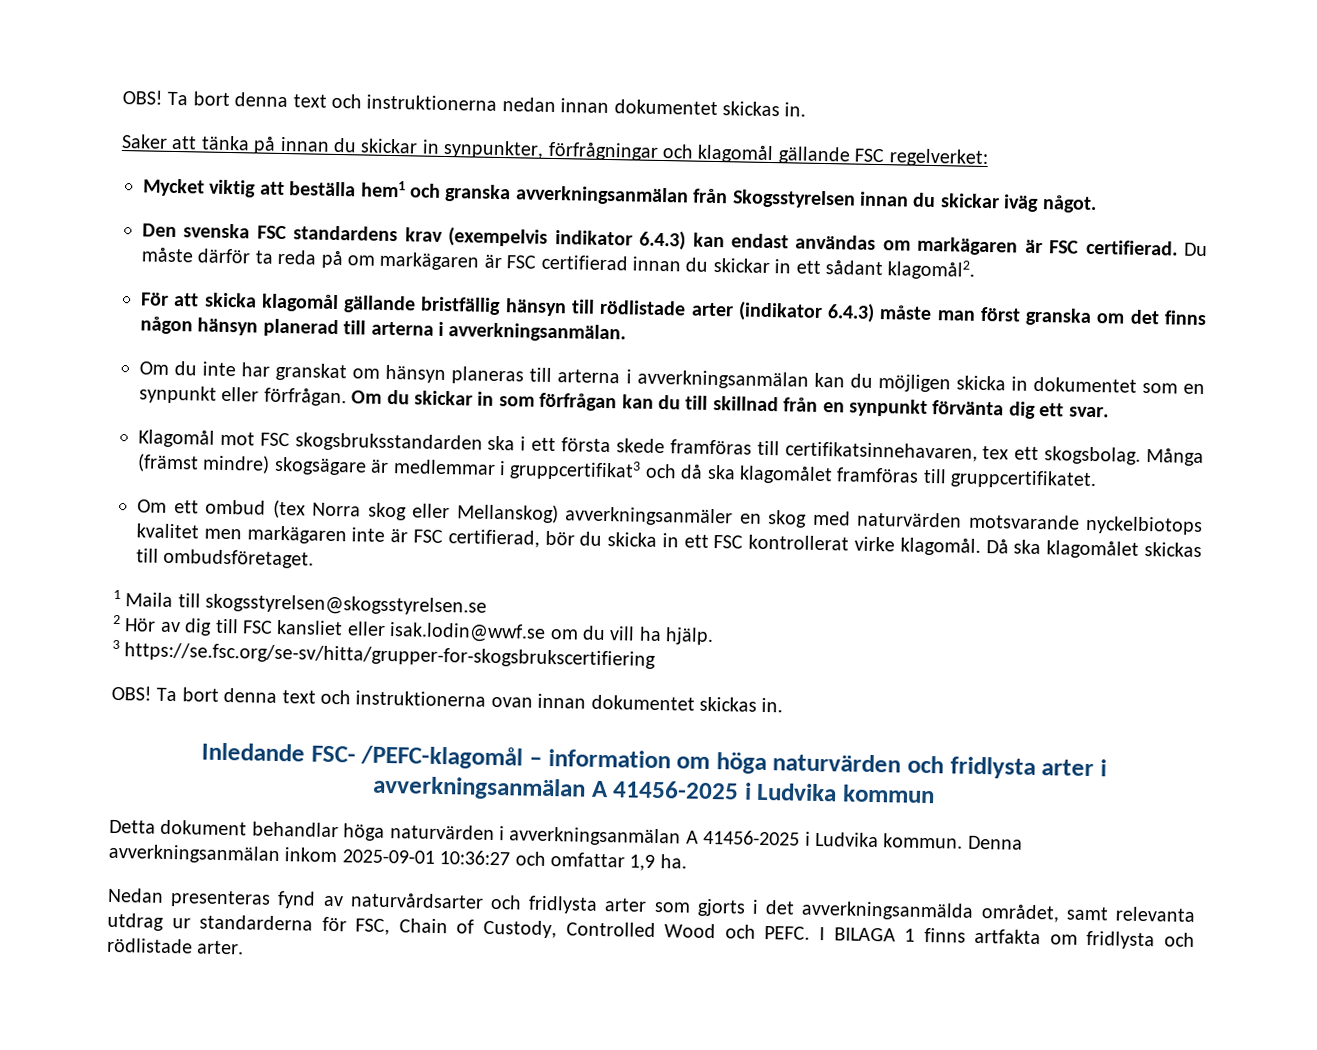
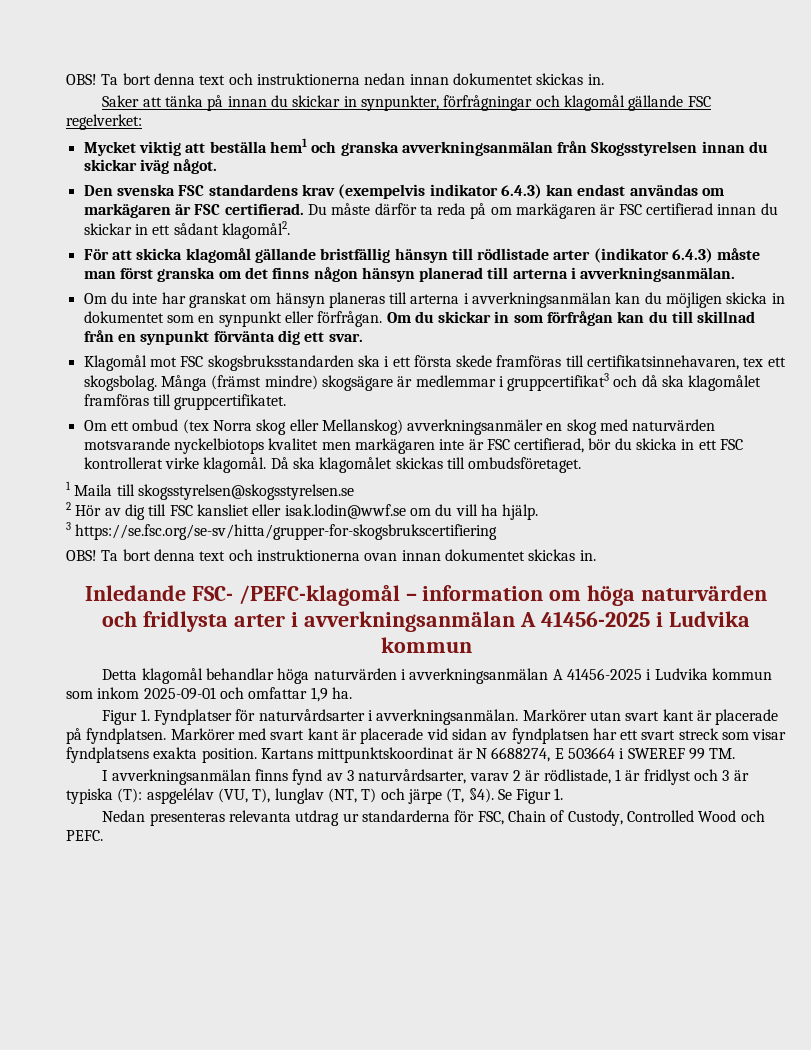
- Detta dokument behandlar höga naturvärden i avverkningsanmälan A 41456-2025 i Ludvika kommun. Denna avverkningsanmälan inkom 2025-09-01 10:36:27 och omfattar 1,9 ha.
+ Detta klagomål behandlar höga naturvärden i avverkningsanmälan A 41456-2025 i Ludvika kommun som inkom 2025-09-01 och omfattar 1,9 ha.
- Nedan presenteras fynd av naturvårdsarter och fridlysta arter som gjorts i det avverkningsanmälda området, samt relevanta utdrag ur standarderna för FSC, Chain of Custody, Controlled Wood och PEFC. I BILAGA 1 finns artfakta om fridlysta och rödlistade arter.
+ Figur 1. Fyndplatser för naturvårdsarter i avverkningsanmälan. Markörer utan svart kant är placerade på fyndplatsen. Markörer med svart kant är placerade vid sidan av fyndplatsen har ett svart streck som visar fyndplatsens exakta position. Kartans mittpunktskoordinat är N 6688274, E 503664 i SWEREF 99 TM.
+ I avverkningsanmälan finns fynd av 3 naturvårdsarter, varav 2 är rödlistade, 1 är fridlyst och 3 är typiska (T): aspgelélav (VU, T), lunglav (NT, T) och järpe (T, §4). Se Figur 1.
+ Nedan presenteras relevanta utdrag ur standarderna för FSC, Chain of Custody, Controlled Wood och PEFC.

